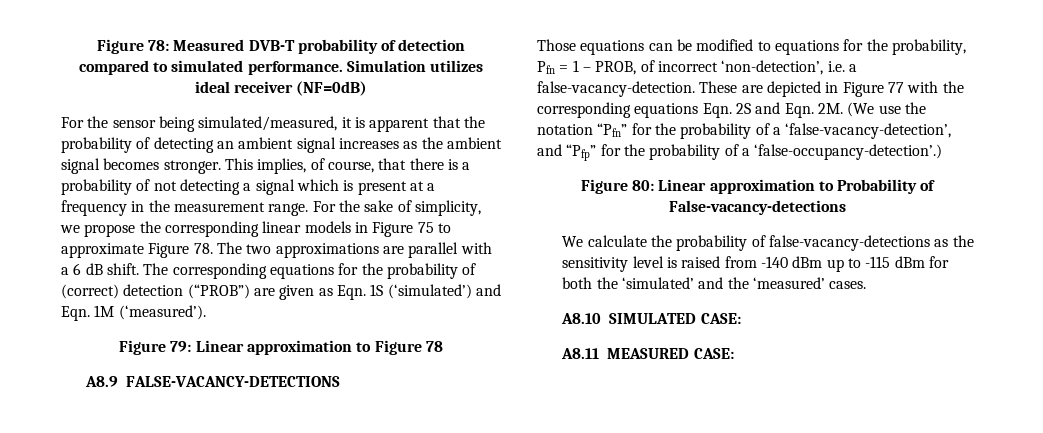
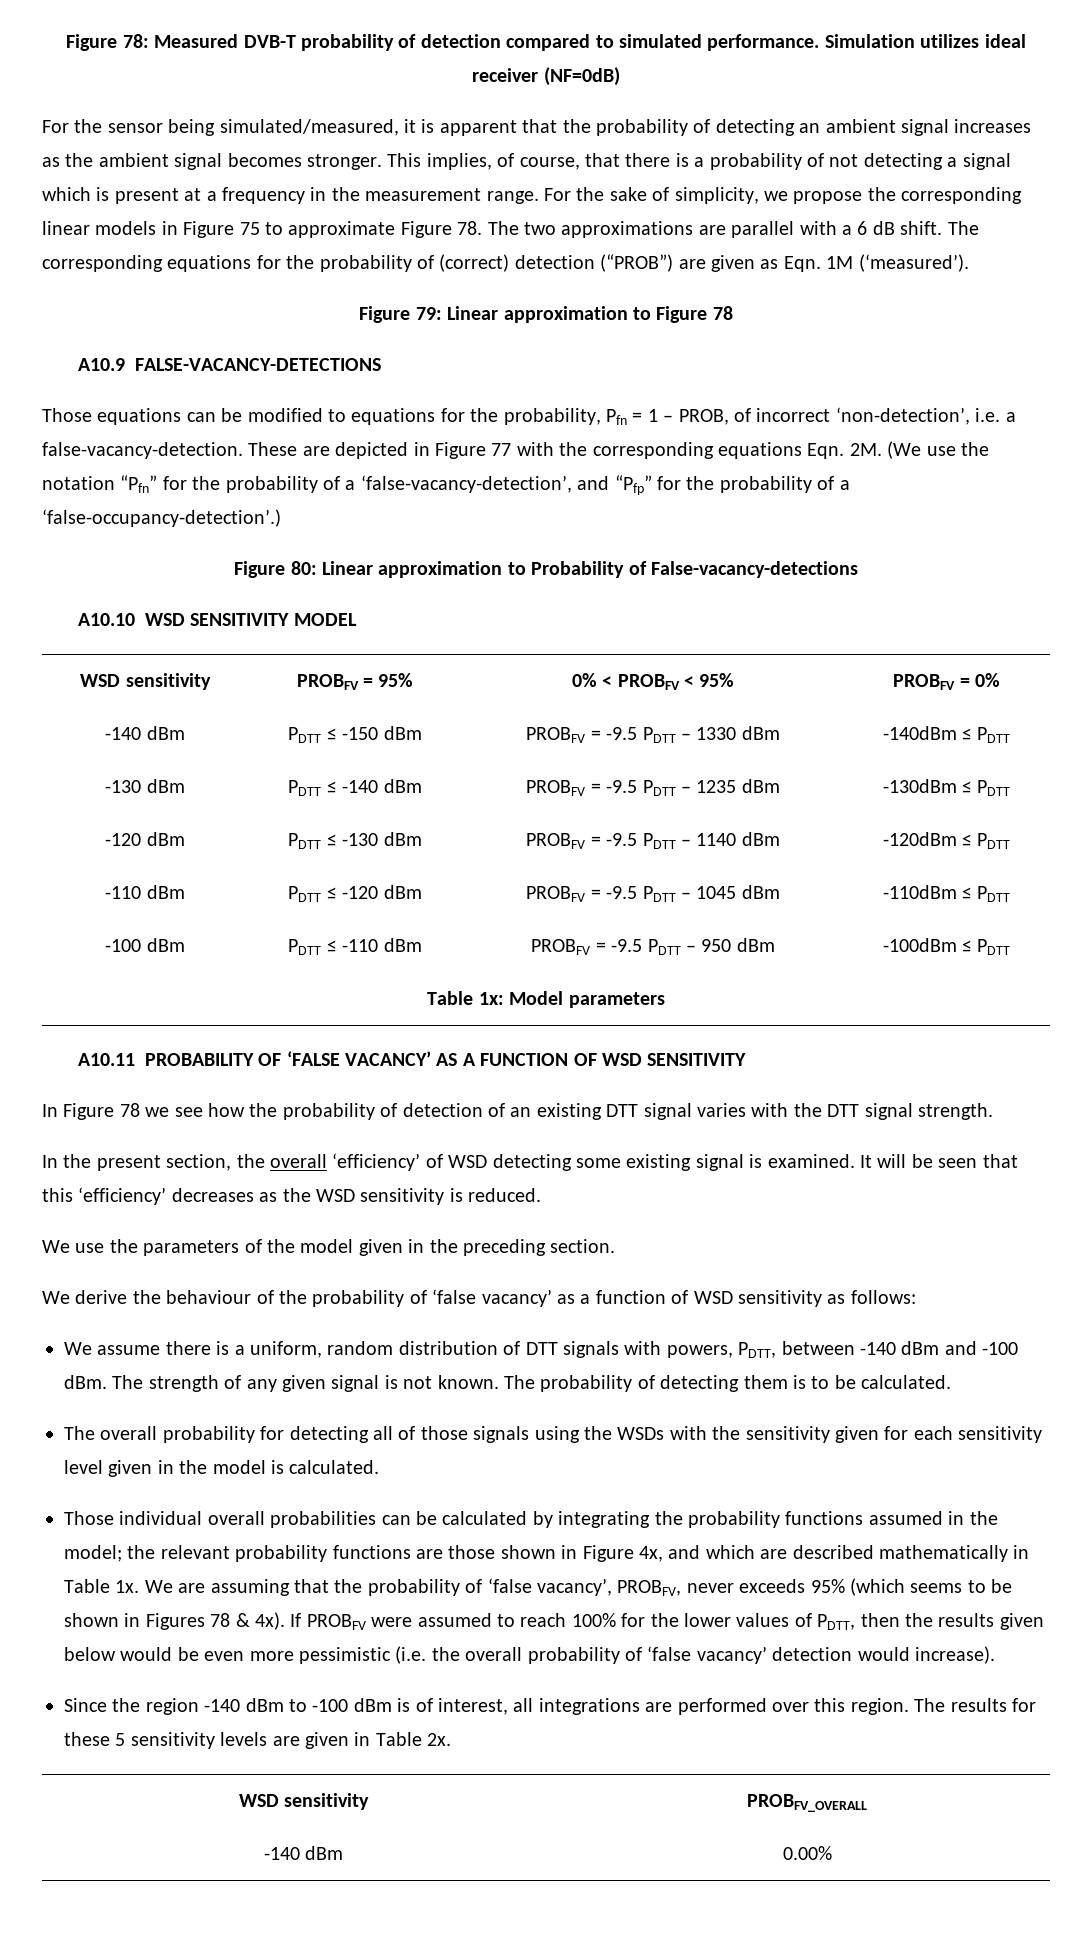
- The corresponding equations for the probability of (correct) detection (“PROB”) are given as Eqn. 1S (‘simulated’) and Eqn. 1M (‘measured’).
+ The corresponding equations for the probability of (correct) detection (“PROB”) are given as Eqn. 1M (‘measured’).
- A8.9 FALSE-VACANCY-DETECTIONS
+ A10.9 FALSE-VACANCY-DETECTIONS
- These are depicted in Figure 77 with the corresponding equations Eqn. 2S and Eqn. 2M.
+ These are depicted in Figure 77 with the corresponding equations Eqn. 2M.
- We calculate the probability of false-vacancy-detections as the sensitivity level is raised from -140 dBm up to -115 dBm for both the ‘simulated’ and the ‘measured’ cases.
- A8.10 SIMULATED CASE:
- A8.11 MEASURED CASE:
+ A10.10 WSD SENSITIVITY MODEL
+ WSD sensitivity | PROBFV = 95% | 0% < PROBFV < 95% | PROBFV = 0%
+ -140 dBm | PDTT ≤ -150 dBm | PROBFV = -9.5 PDTT – 1330 dBm | -140dBm ≤ PDTT
+ -130 dBm | PDTT ≤ -140 dBm | PROBFV = -9.5 PDTT – 1235 dBm | -130dBm ≤ PDTT
+ -120 dBm | PDTT ≤ -130 dBm | PROBFV = -9.5 PDTT – 1140 dBm | -120dBm ≤ PDTT
+ -110 dBm | PDTT ≤ -120 dBm | PROBFV = -9.5 PDTT – 1045 dBm | -110dBm ≤ PDTT
+ -100 dBm | PDTT ≤ -110 dBm | PROBFV = -9.5 PDTT – 950 dBm | -100dBm ≤ PDTT
+ Table 1x: Model parameters
+ A10.11 PROBABILITY OF ‘FALSE VACANCY’ AS A FUNCTION OF WSD SENSITIVITY
+ In Figure 78 we see how the probability of detection of an existing DTT signal varies with the DTT signal strength.
+ In the present section, the overall ‘efficiency’ of WSD detecting some existing signal is examined. It will be seen that this ‘efficiency’ decreases as the WSD sensitivity is reduced.
+ We use the parameters of the model given in the preceding section.
+ We derive the behaviour of the probability of ‘false vacancy’ as a function of WSD sensitivity as follows:
+ We assume there is a uniform, random distribution of DTT signals with powers, PDTT, between -140 dBm and -100 dBm. The strength of any given signal is not known. The probability of detecting them is to be calculated.
+ The overall probability for detecting all of those signals using the WSDs with the sensitivity given for each sensitivity level given in the model is calculated.
+ Those individual overall probabilities can be calculated by integrating the probability functions assumed in the model; the relevant probability functions are those shown in Figure 4x, and which are described mathematically in Table 1x. We are assuming that the probability of ‘false vacancy’, PROBFV, never exceeds 95% (which seems to be shown in Figures 78 & 4x). If PROBFV were assumed to reach 100% for the lower values of PDTT, then the results given below would be even more pessimistic (i.e. the overall probability of ‘false vacancy’ detection would increase).
+ Since the region -140 dBm to -100 dBm is of interest, all integrations are performed over this region. The results for these 5 sensitivity levels are given in Table 2x.
+ WSD sensitivity | PROBFV_OVERALL
+ -140 dBm | 0.00%

